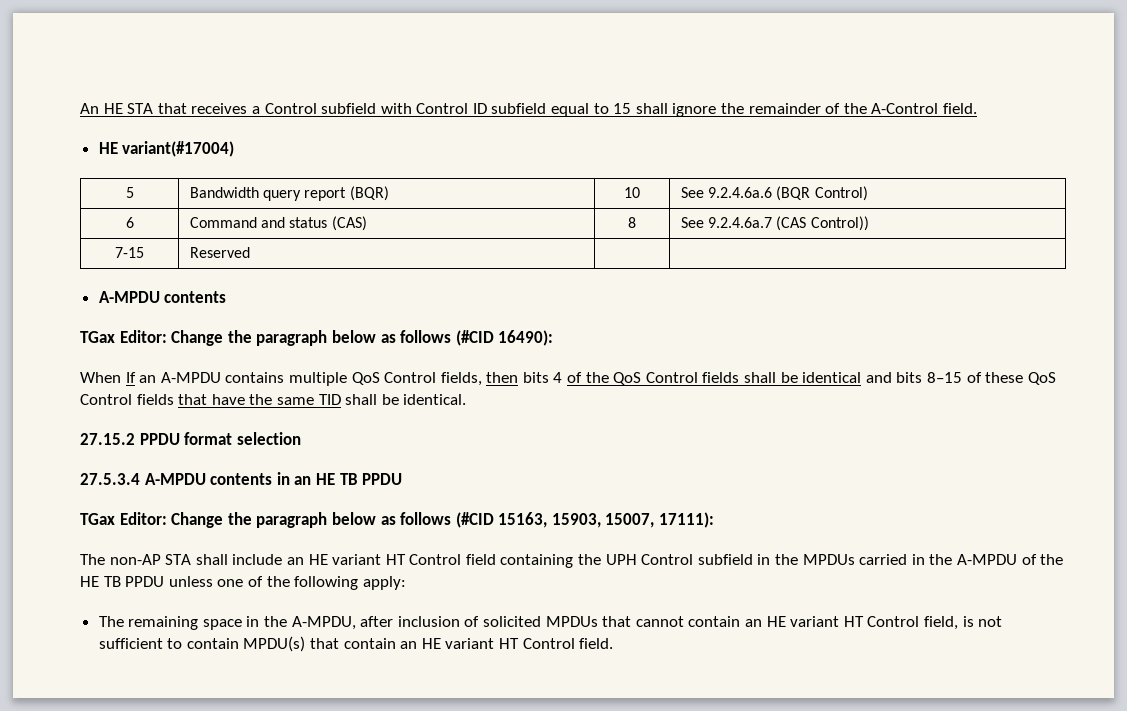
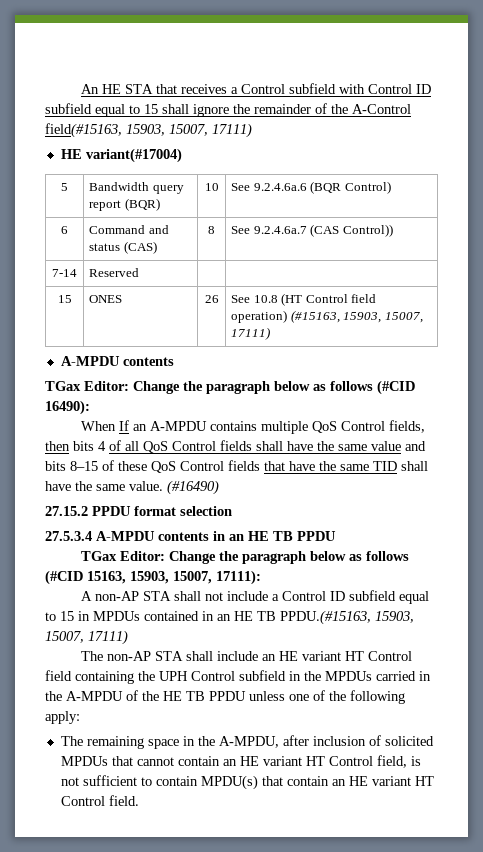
- An HE STA that receives a Control subfield with Control ID subfield equal to 15 shall ignore the remainder of the A-Control field.
+ An HE STA that receives a Control subfield with Control ID subfield equal to 15 shall ignore the remainder of the A-Control field(#15163, 15903, 15007, 17111)
- 7-15 | Reserved | |
+ 7-14 | Reserved | |
+ 15 | ONES | 26 | See 10.8 (HT Control field operation) (#15163, 15903, 15007, 17111)
- When If an A-MPDU contains multiple QoS Control fields, then bits 4 of the QoS Control fields shall be identical and bits 8–15 of these QoS Control fields that have the same TID shall be identical.
+ When If an A-MPDU contains multiple QoS Control fields, then bits 4 of all QoS Control fields shall have the same value and bits 8–15 of these QoS Control fields that have the same TID shall have the same value. (#16490)
+ A non-AP STA shall not include a Control ID subfield equal to 15 in MPDUs contained in an HE TB PPDU.(#15163, 15903, 15007, 17111)

